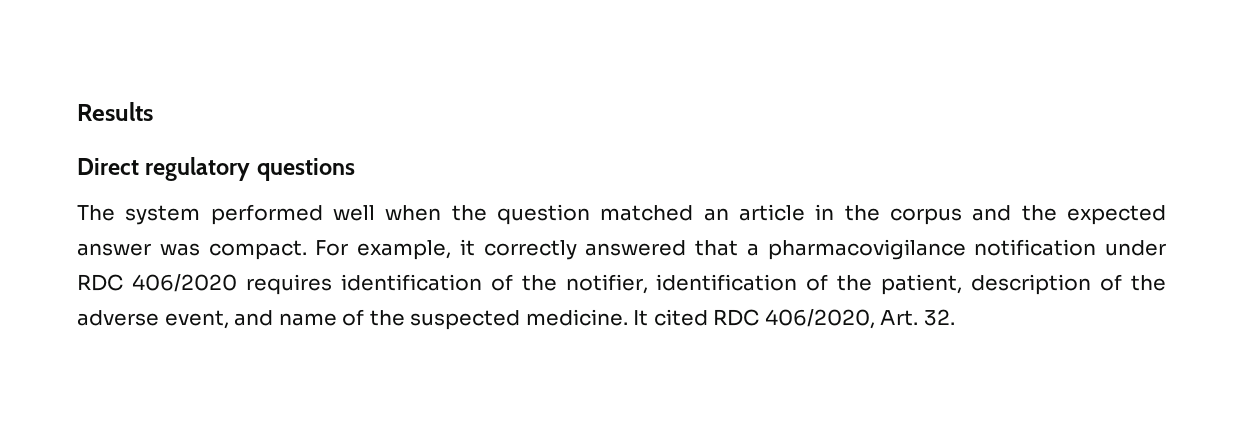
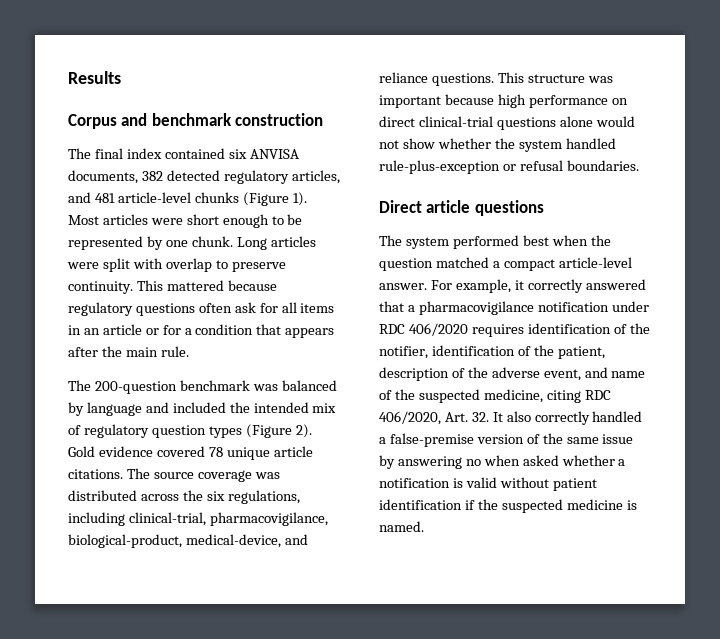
+ Corpus and benchmark construction
+ The final index contained six ANVISA documents, 382 detected regulatory articles, and 481 article-level chunks (Figure 1). Most articles were short enough to be represented by one chunk. Long articles were split with overlap to preserve continuity. This mattered because regulatory questions often ask for all items in an article or for a condition that appears after the main rule.
+ The 200-question benchmark was balanced by language and included the intended mix of regulatory question types (Figure 2). Gold evidence covered 78 unique article citations. The source coverage was distributed across the six regulations, including clinical-trial, pharmacovigilance, biological-product, medical-device, and reliance questions. This structure was important because high performance on direct clinical-trial questions alone would not show whether the system handled rule-plus-exception or refusal boundaries.
- Direct regulatory questions
+ Direct article questions
- The system performed well when the question matched an article in the corpus and the expected answer was compact.
+ The system performed best when the question matched a compact article-level answer.
- For example, it correctly answered that a pharmacovigilance notification under RDC 406/2020 requires identification of the notifier, identification of the patient, description of the adverse event, and name of the suspected medicine. It cited RDC 406/2020, Art. 32.
+ For example, it correctly answered that a pharmacovigilance notification under RDC 406/2020 requires identification of the notifier, identification of the patient, description of the adverse event, and name of the suspected medicine, citing RDC 406/2020, Art. 32. It also correctly handled a false-premise version of the same issue by answering no when asked whether a notification is valid without patient identification if the suspected medicine is named.

